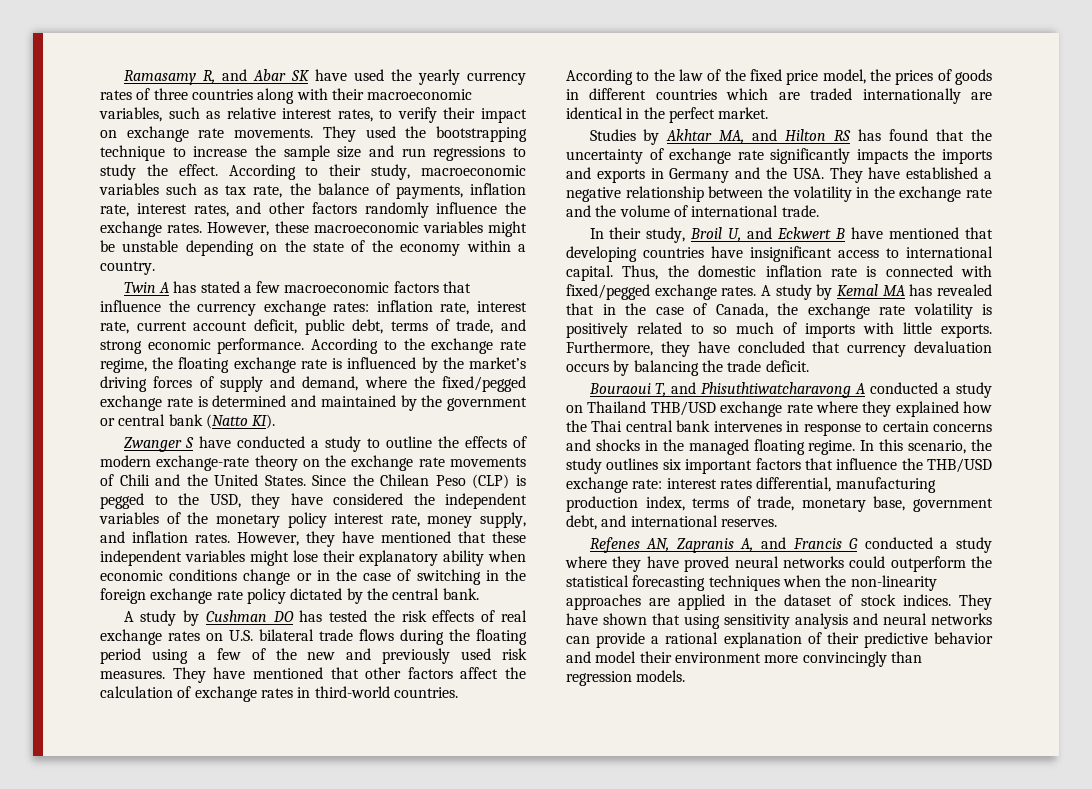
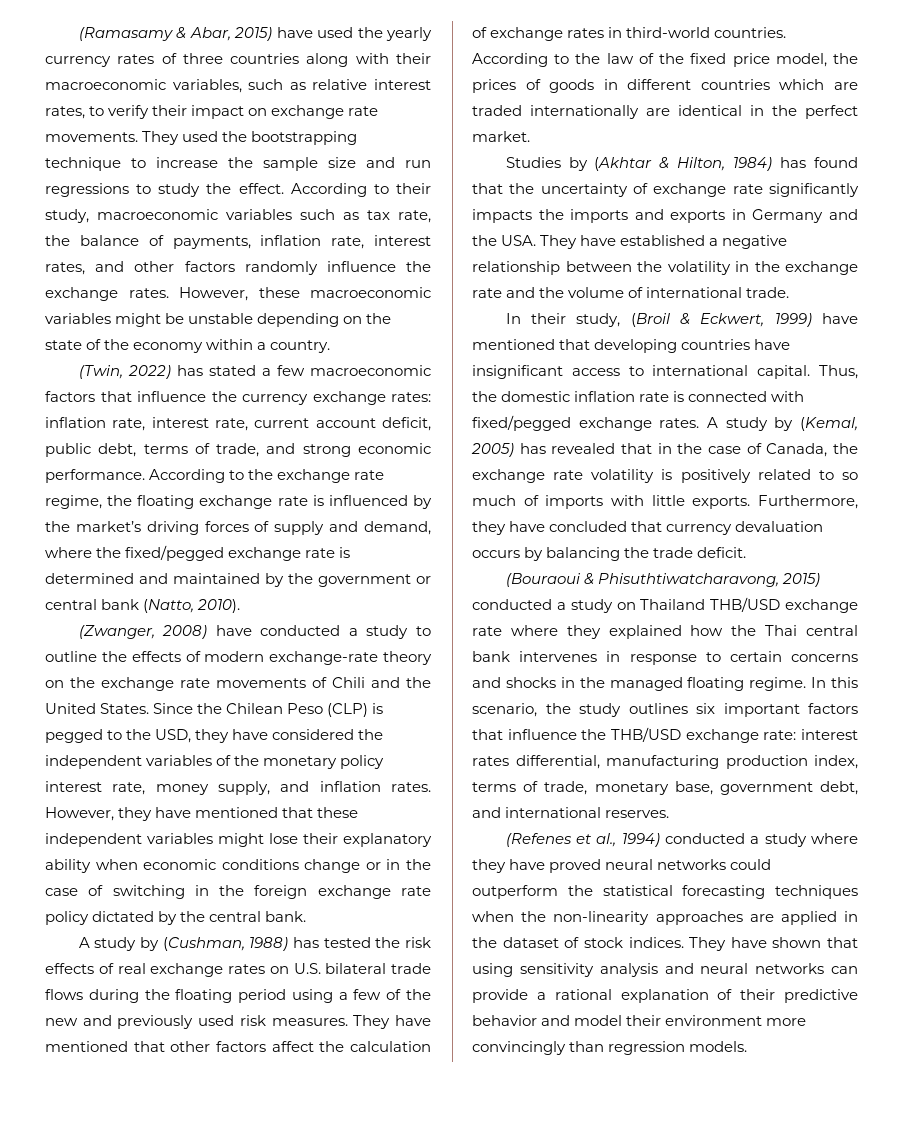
- Ramasamy R, and Abar SK have used the yearly currency rates of three countries along with their macroeconomic variables, such as relative interest rates, to verify their impact on exchange rate movements.
+ (Ramasamy & Abar, 2015) have used the yearly currency rates of three countries along with their macroeconomic variables, such as relative interest rates, to verify their impact on exchange rate movements.
- Twin A has stated a few macroeconomic factors that influence the currency exchange rates: inflation rate, interest rate, current account deficit, public debt, terms of trade, and strong economic performance.
+ (Twin, 2022) has stated a few macroeconomic factors that influence the currency exchange rates: inflation rate, interest rate, current account deficit, public debt, terms of trade, and strong economic performance.
- According to the exchange rate regime, the floating exchange rate is influenced by the market’s driving forces of supply and demand, where the fixed/pegged exchange rate is determined and maintained by the government or central bank (Natto KI).
- Zwanger S have conducted a study to outline the effects of modern exchange-rate theory on the exchange rate movements of Chili and the United States.
+ According to the exchange rate regime, the floating exchange rate is influenced by the market’s driving forces of supply and demand, where the fixed/pegged exchange rate is determined and maintained by the government or central bank (Natto, 2010).
+ (Zwanger, 2008) have conducted a study to outline the effects of modern exchange-rate theory on the exchange rate movements of Chili and the United States.
- A study by Cushman DO has tested the risk effects of real exchange rates on U.S. bilateral trade flows during the floating period using a few of the new and previously used risk measures.
+ A study by (Cushman, 1988) has tested the risk effects of real exchange rates on U.S. bilateral trade flows during the floating period using a few of the new and previously used risk measures.
- Studies by Akhtar MA, and Hilton RS has found that the uncertainty of exchange rate significantly impacts the imports and exports in Germany and the USA. They have established a negative relationship between the volatility in the exchange rate and the volume of international trade.
+ Studies by (Akhtar & Hilton, 1984) has found that the uncertainty of exchange rate significantly impacts the imports and exports in Germany and the USA. They have established a negative relationship between the volatility in the exchange rate and the volume of international trade.
- In their study, Broil U, and Eckwert B have mentioned that developing countries have insignificant access to international capital.
+ In their study, (Broil & Eckwert, 1999) have mentioned that developing countries have insignificant access to international capital.
- A study by Kemal MA has revealed that in the case of Canada, the exchange rate volatility is positively related to so much of imports with little exports.
+ A study by (Kemal, 2005) has revealed that in the case of Canada, the exchange rate volatility is positively related to so much of imports with little exports.
- Bouraoui T, and Phisuthtiwatcharavong A conducted a study on Thailand THB/USD exchange rate where they explained how the Thai central bank intervenes in response to certain concerns and shocks in the managed floating regime.
+ (Bouraoui & Phisuthtiwatcharavong, 2015) conducted a study on Thailand THB/USD exchange rate where they explained how the Thai central bank intervenes in response to certain concerns and shocks in the managed floating regime.
- Refenes AN, Zapranis A, and Francis G conducted a study where they have proved neural networks could outperform the statistical forecasting techniques when the non-linearity approaches are applied in the dataset of stock indices.
+ (Refenes et al., 1994) conducted a study where they have proved neural networks could outperform the statistical forecasting techniques when the non-linearity approaches are applied in the dataset of stock indices.

